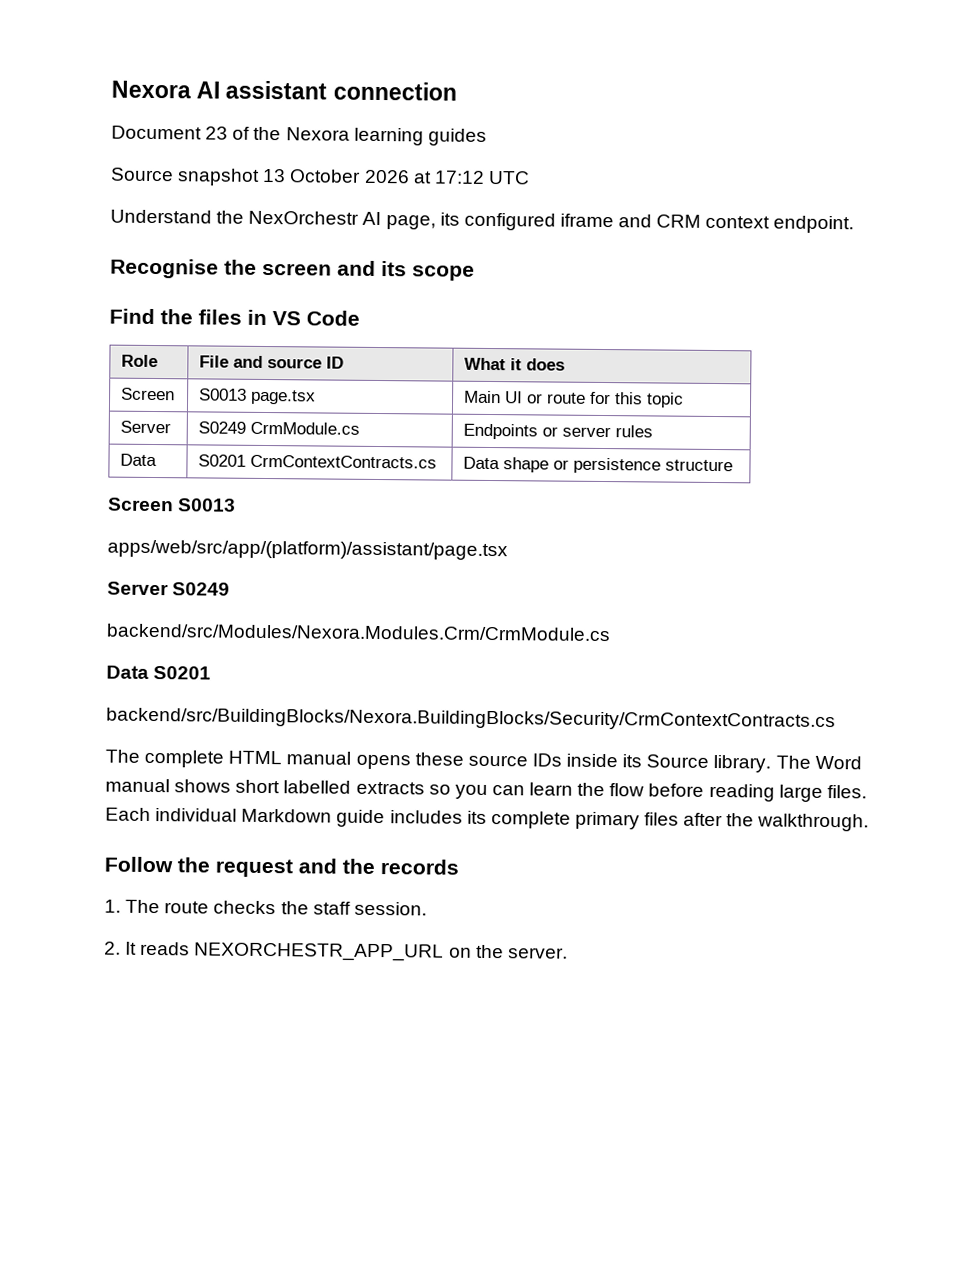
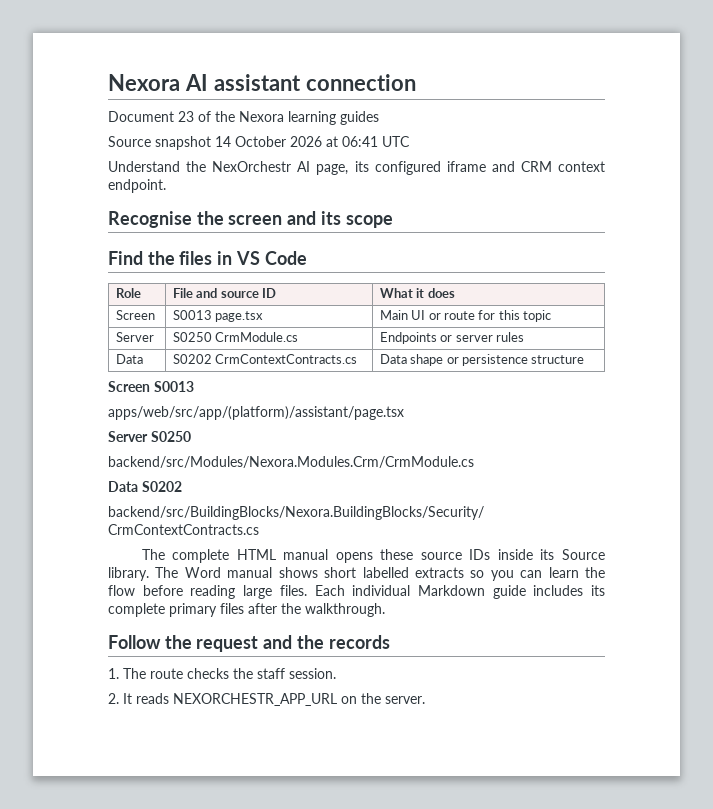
- Source snapshot 13 October 2026 at 17:12 UTC
+ Source snapshot 14 October 2026 at 06:41 UTC
- Server | S0249 CrmModule.cs | Endpoints or server rules
+ Server | S0250 CrmModule.cs | Endpoints or server rules
- Data | S0201 CrmContextContracts.cs | Data shape or persistence structure
+ Data | S0202 CrmContextContracts.cs | Data shape or persistence structure
- Server S0249
+ Server S0250
- Data S0201
+ Data S0202

